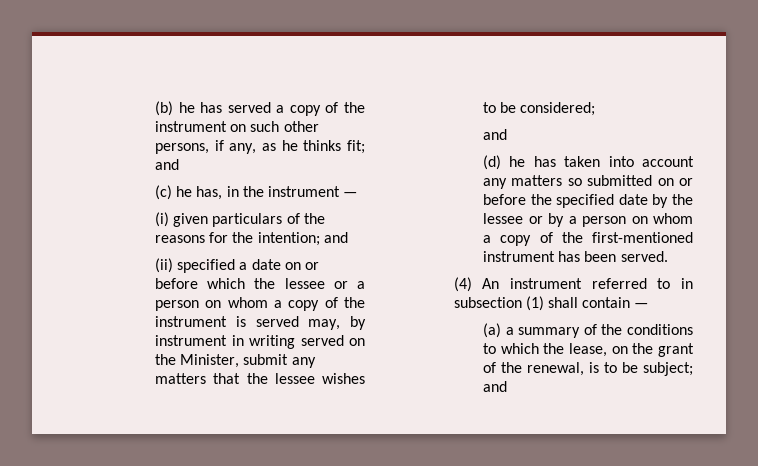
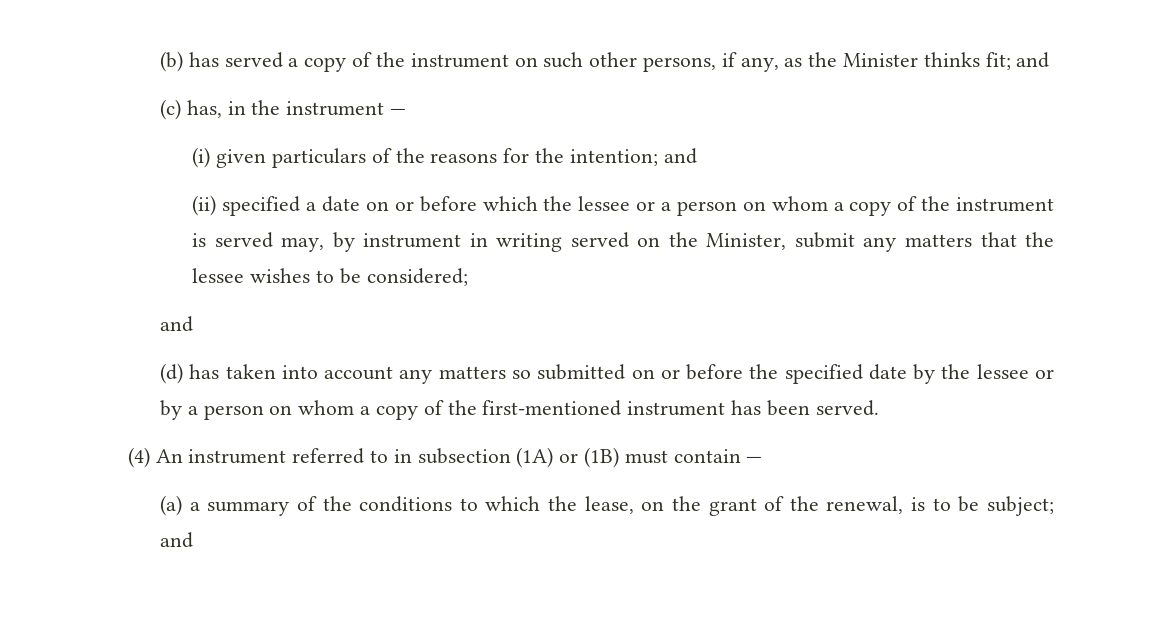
- (b) he has served a copy of the instrument on such other persons, if any, as he thinks fit; and
+ (b) has served a copy of the instrument on such other persons, if any, as the Minister thinks fit; and
- (c) he has, in the instrument —
+ (c) has, in the instrument —
- (d) he has taken into account any matters so submitted on or before the specified date by the lessee or by a person on whom a copy of the first-mentioned instrument has been served.
+ (d) has taken into account any matters so submitted on or before the specified date by the lessee or by a person on whom a copy of the first-mentioned instrument has been served.
- (4) An instrument referred to in subsection (1) shall contain —
+ (4) An instrument referred to in subsection (1A) or (1B) must contain —

